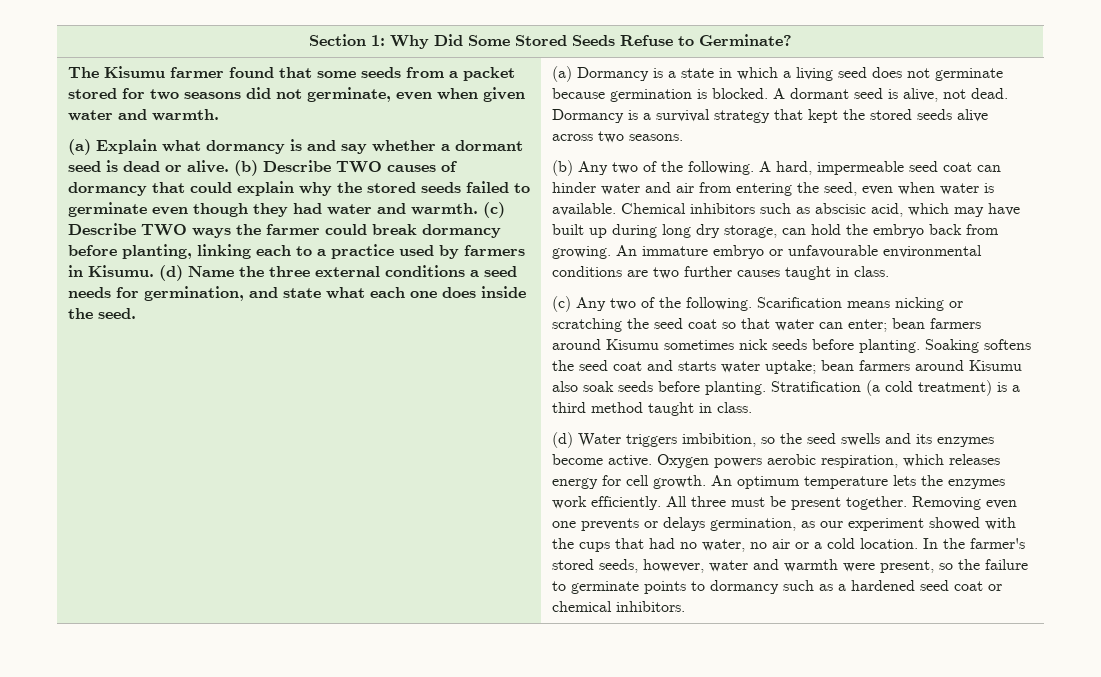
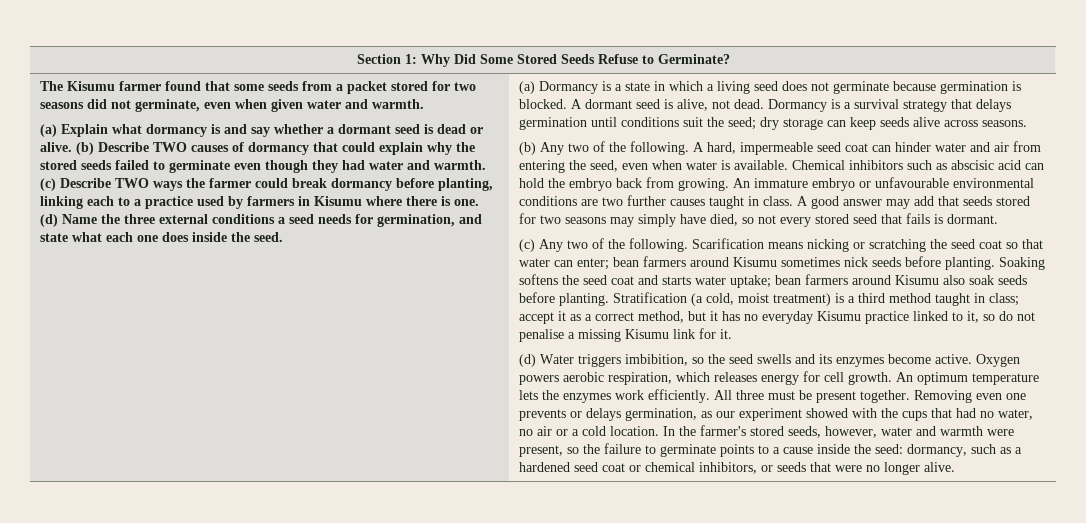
- (c) Describe TWO ways the farmer could break dormancy before planting, linking each to a practice used by farmers in Kisumu.
+ (c) Describe TWO ways the farmer could break dormancy before planting, linking each to a practice used by farmers in Kisumu where there is one.
- Dormancy is a survival strategy that kept the stored seeds alive across two seasons.
+ Dormancy is a survival strategy that delays germination until conditions suit the seed; dry storage can keep seeds alive across seasons.
- Chemical inhibitors such as abscisic acid, which may have built up during long dry storage, can hold the embryo back from growing.
+ Chemical inhibitors such as abscisic acid can hold the embryo back from growing.
+ A good answer may add that seeds stored for two seasons may simply have died, so not every stored seed that fails is dormant.
- Stratification (a cold treatment) is a third method taught in class.
+ Stratification (a cold, moist treatment) is a third method taught in class; accept it as a correct method, but it has no everyday Kisumu practice linked to it, so do not penalise a missing Kisumu link for it.
- In the farmer's stored seeds, however, water and warmth were present, so the failure to germinate points to dormancy such as a hardened seed coat or chemical inhibitors.
+ In the farmer's stored seeds, however, water and warmth were present, so the failure to germinate points to a cause inside the seed: dormancy, such as a hardened seed coat or chemical inhibitors, or seeds that were no longer alive.

